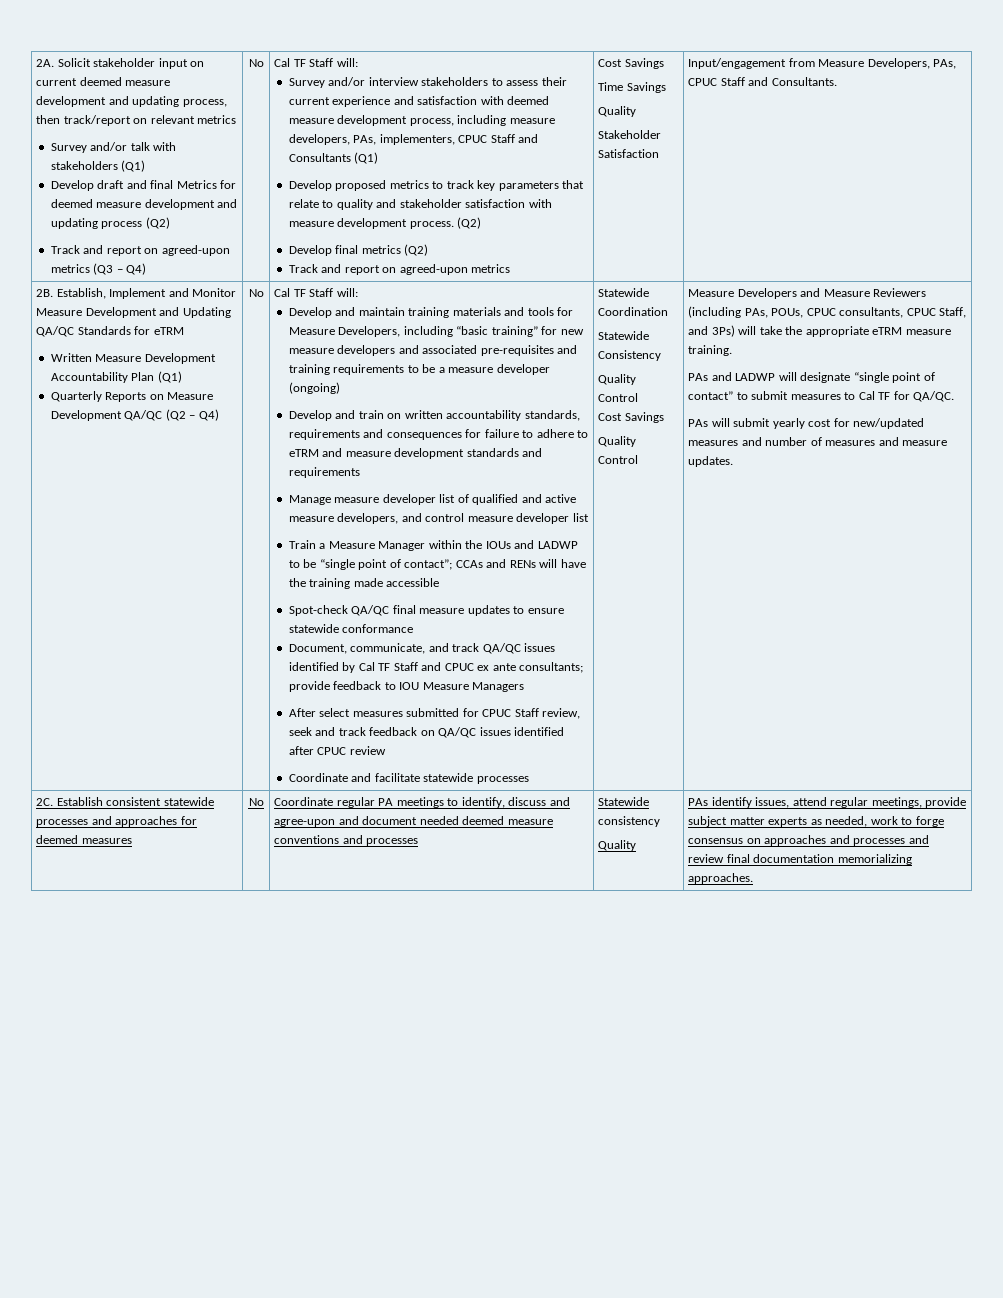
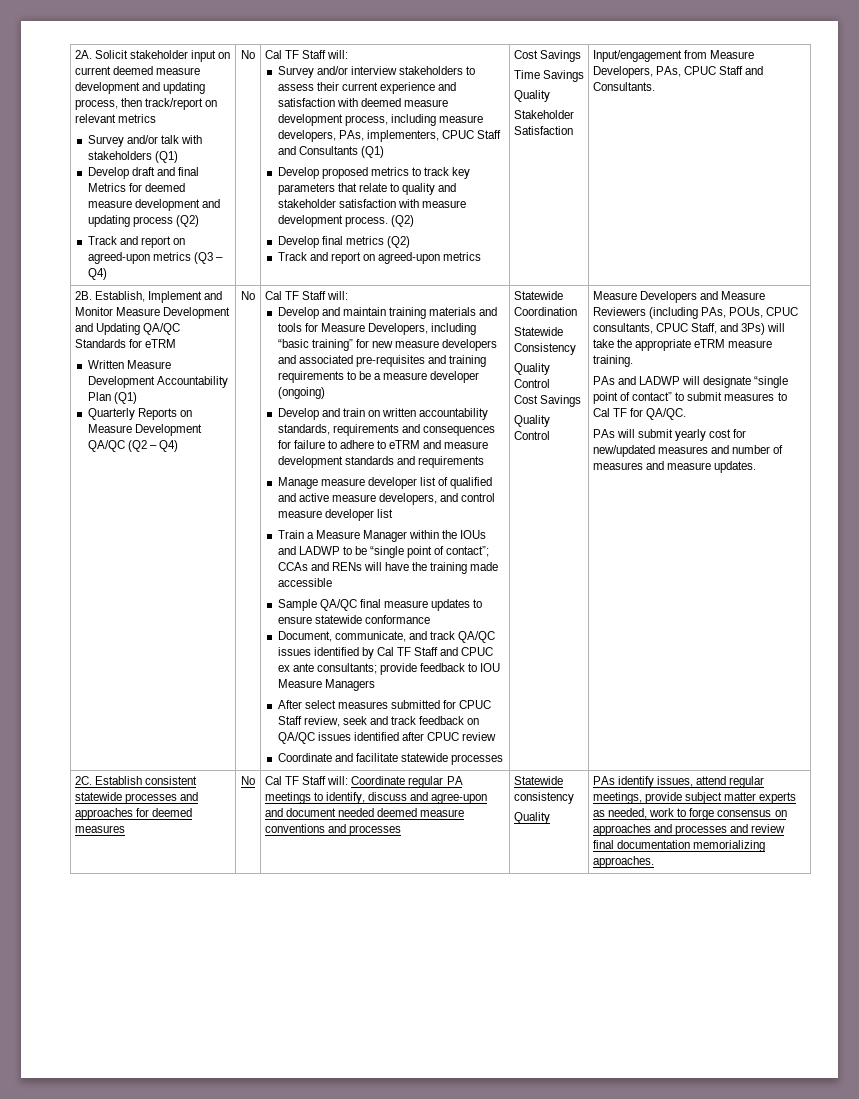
- Spot-check QA/QC final measure updates to ensure statewide conformance
+ Sample QA/QC final measure updates to ensure statewide conformance
- Coordinate regular PA meetings to identify, discuss and agree-upon and document needed deemed measure conventions and processes
+ Cal TF Staff will: Coordinate regular PA meetings to identify, discuss and agree-upon and document needed deemed measure conventions and processes

